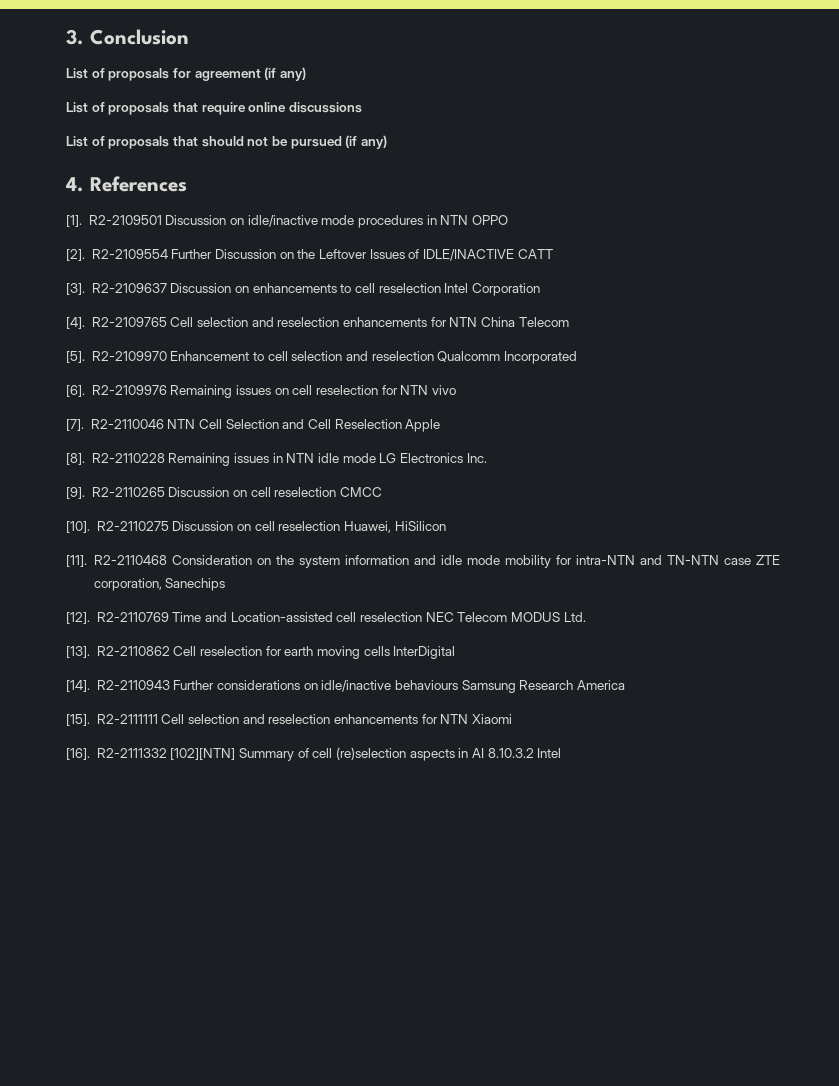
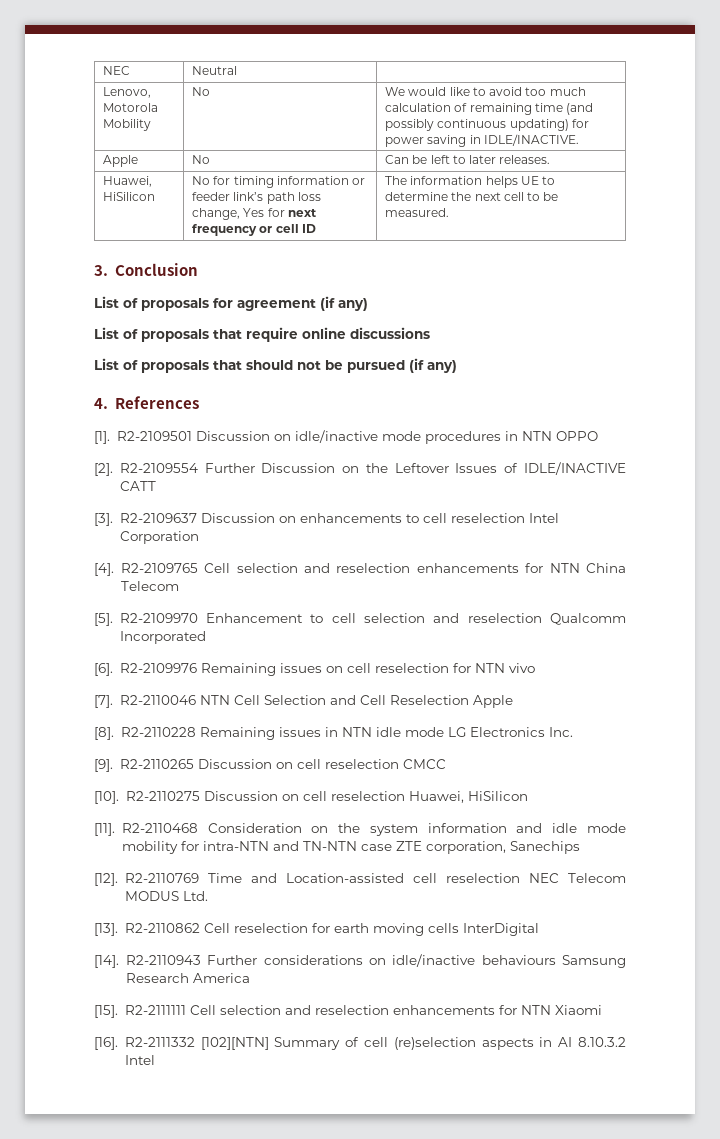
+ NEC | Neutral |
+ Lenovo, Motorola Mobility | No | We would like to avoid too much calculation of remaining time (and possibly continuous updating) for power saving in IDLE/INACTIVE.
+ Apple | No | Can be left to later releases.
+ Huawei, HiSilicon | No for timing information or feeder link’s path loss change, Yes for next frequency or cell ID | The information helps UE to determine the next cell to be measured.

